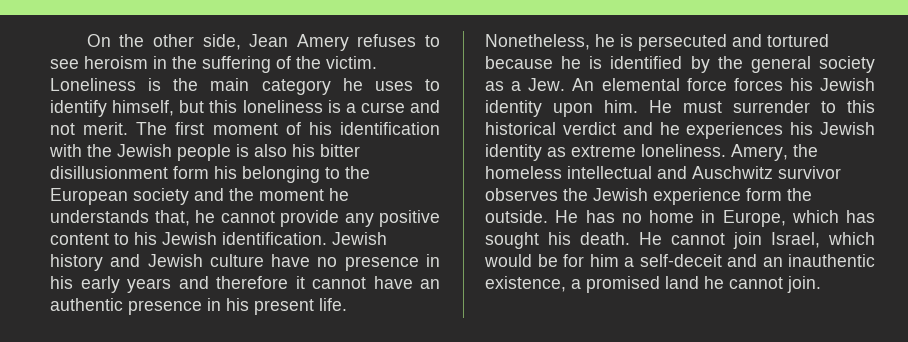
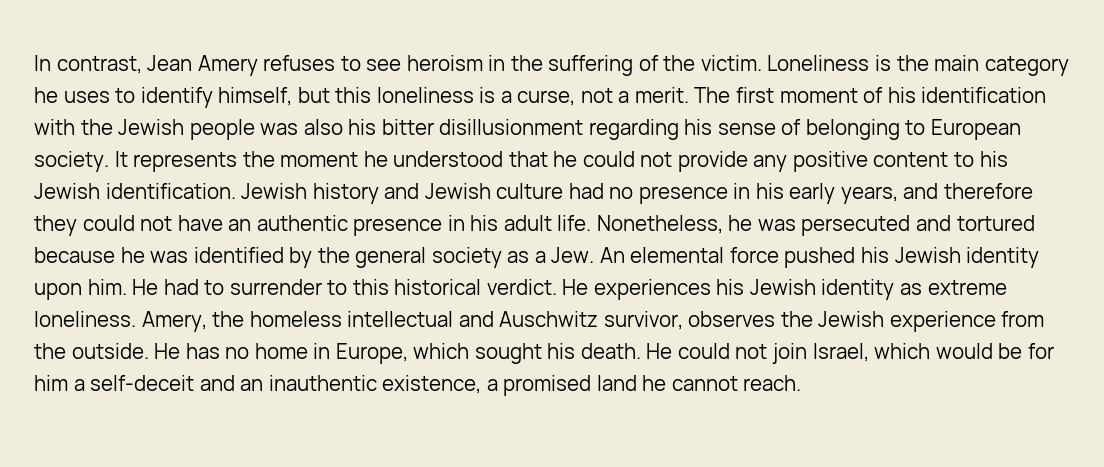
- On the other side, Jean Amery refuses to see heroism in the suffering of the victim.
+ In contrast, Jean Amery refuses to see heroism in the suffering of the victim.
- Loneliness is the main category he uses to identify himself, but this loneliness is a curse and not merit.
+ Loneliness is the main category he uses to identify himself, but this loneliness is a curse, not a merit.
- The first moment of his identification with the Jewish people is also his bitter disillusionment form his belonging to the European society and the moment he understands that, he cannot provide any positive content to his Jewish identification.
+ The first moment of his identification with the Jewish people was also his bitter disillusionment regarding his sense of belonging to European society. It represents the moment he understood that he could not provide any positive content to his Jewish identification.
- Jewish history and Jewish culture have no presence in his early years and therefore it cannot have an authentic presence in his present life.
+ Jewish history and Jewish culture had no presence in his early years, and therefore they could not have an authentic presence in his adult life.
- Nonetheless, he is persecuted and tortured because he is identified by the general society as a Jew. An elemental force forces his Jewish identity upon him.
+ Nonetheless, he was persecuted and tortured because he was identified by the general society as a Jew. An elemental force pushed his Jewish identity upon him.
- He must surrender to this historical verdict and he experiences his Jewish identity as extreme loneliness.
+ He had to surrender to this historical verdict. He experiences his Jewish identity as extreme loneliness.
- Amery, the homeless intellectual and Auschwitz survivor observes the Jewish experience form the outside.
+ Amery, the homeless intellectual and Auschwitz survivor, observes the Jewish experience from the outside.
- He has no home in Europe, which has sought his death.
+ He has no home in Europe, which sought his death.
- He cannot join Israel, which would be for him a self-deceit and an inauthentic existence, a promised land he cannot join.
+ He could not join Israel, which would be for him a self-deceit and an inauthentic existence, a promised land he cannot reach.

